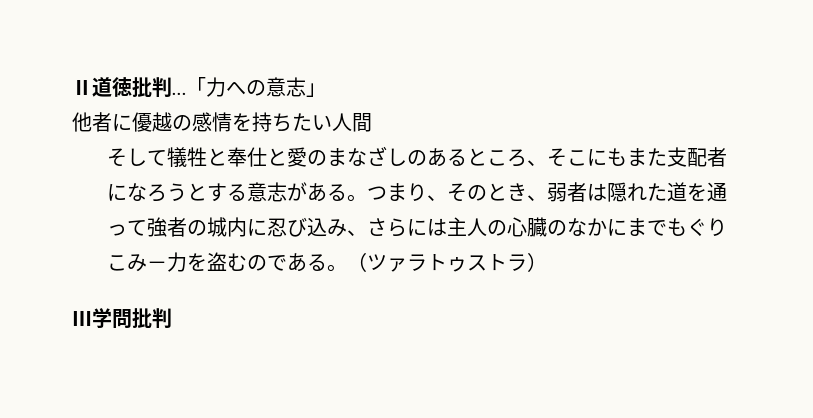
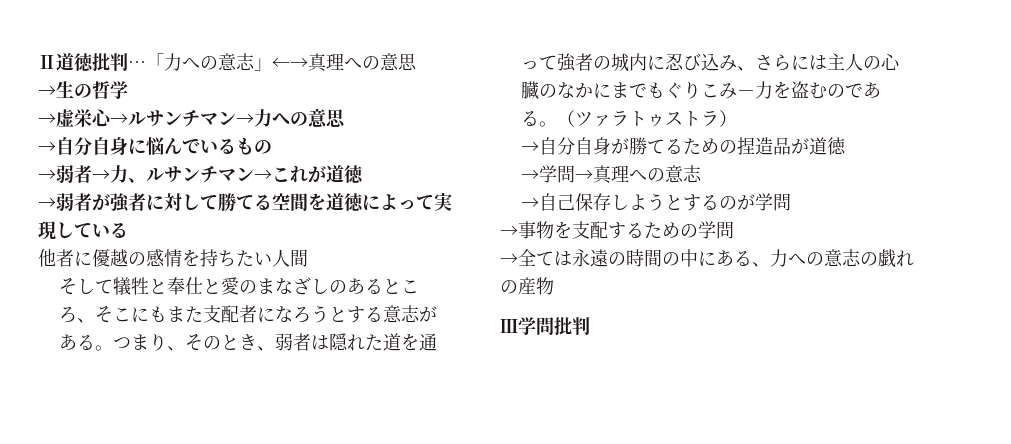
- 「力への意志」
+ 「力への意志」←→真理への意思
+ →生の哲学
+ →虚栄心→ルサンチマン→力への意思
+ →自分自身に悩んでいるもの
+ →弱者→力、ルサンチマン→これが道徳
+ →弱者が強者に対して勝てる空間を道徳によって実現している
+ →自分自身が勝てるための捏造品が道徳
+ →学問→真理への意志
+ →自己保存しようとするのが学問
+ →事物を支配するための学問
+ →全ては永遠の時間の中にある、力への意志の戯れの産物

